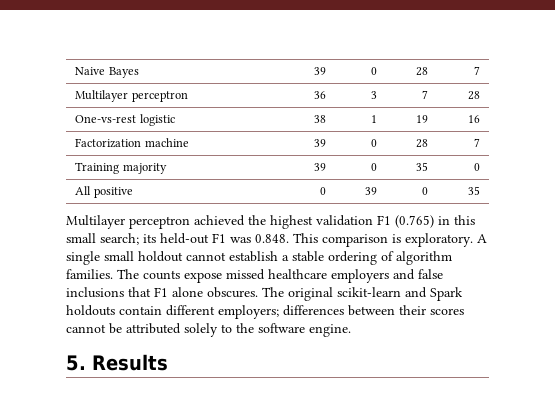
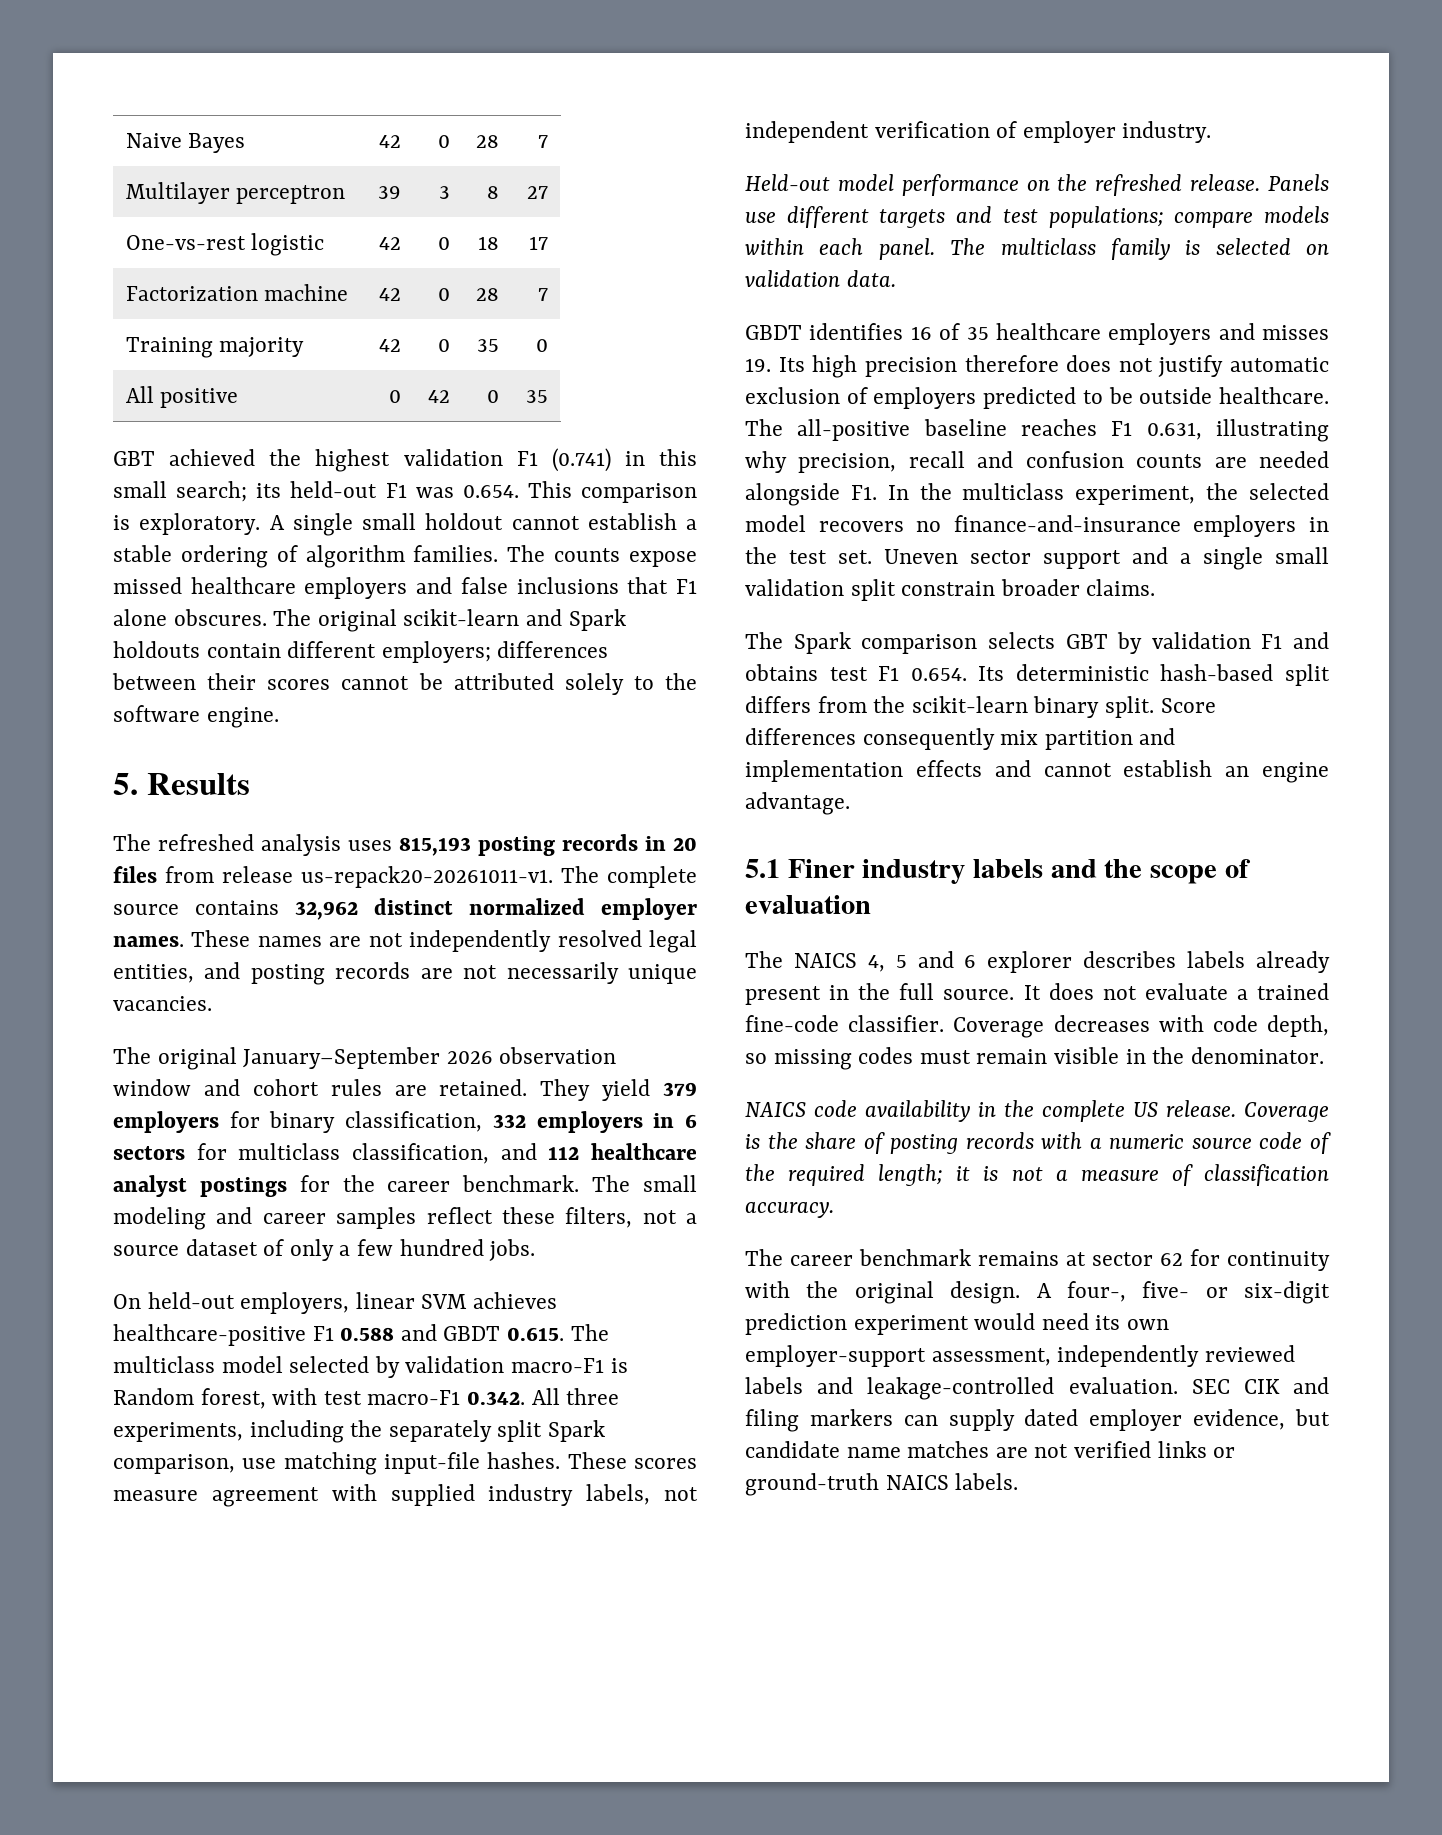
- Naive Bayes | 39 | 0 | 28 | 7
+ Naive Bayes | 42 | 0 | 28 | 7
- Multilayer perceptron | 36 | 3 | 7 | 28
+ Multilayer perceptron | 39 | 3 | 8 | 27
- One-vs-rest logistic | 38 | 1 | 19 | 16
+ One-vs-rest logistic | 42 | 0 | 18 | 17
- Factorization machine | 39 | 0 | 28 | 7
+ Factorization machine | 42 | 0 | 28 | 7
- Training majority | 39 | 0 | 35 | 0
+ Training majority | 42 | 0 | 35 | 0
- All positive | 0 | 39 | 0 | 35
+ All positive | 0 | 42 | 0 | 35
- Multilayer perceptron achieved the highest validation F1 (0.765) in this small search; its held-out F1 was 0.848. This comparison is exploratory.
+ GBT achieved the highest validation F1 (0.741) in this small search; its held-out F1 was 0.654. This comparison is exploratory.
+ The refreshed analysis uses 815,193 posting records in 20 files from release us-repack20-20261011-v1. The complete source contains 32,962 distinct normalized employer names. These names are not independently resolved legal entities, and posting records are not necessarily unique vacancies.
+ The original January–September 2026 observation window and cohort rules are retained. They yield 379 employers for binary classification, 332 employers in 6 sectors for multiclass classification, and 112 healthcare analyst postings for the career benchmark. The small modeling and career samples reflect these filters, not a source dataset of only a few hundred jobs.
+ On held-out employers, linear SVM achieves healthcare-positive F1 0.588 and GBDT 0.615. The multiclass model selected by validation macro-F1 is Random forest, with test macro-F1 0.342. All three experiments, including the separately split Spark comparison, use matching input-file hashes. These scores measure agreement with supplied industry labels, not independent verification of employer industry.
+ Held-out model performance on the refreshed release. Panels use different targets and test populations; compare models within each panel. The multiclass family is selected on validation data.
+ GBDT identifies 16 of 35 healthcare employers and misses 19. Its high precision therefore does not justify automatic exclusion of employers predicted to be outside healthcare. The all-positive baseline reaches F1 0.631, illustrating why precision, recall and confusion counts are needed alongside F1. In the multiclass experiment, the selected model recovers no finance-and-insurance employers in the test set. Uneven sector support and a single small validation split constrain broader claims.
+ The Spark comparison selects GBT by validation F1 and obtains test F1 0.654. Its deterministic hash-based split differs from the scikit-learn binary split. Score differences consequently mix partition and implementation effects and cannot establish an engine advantage.
+ 5.1 Finer industry labels and the scope of evaluation
+ The NAICS 4, 5 and 6 explorer describes labels already present in the full source. It does not evaluate a trained fine-code classifier. Coverage decreases with code depth, so missing codes must remain visible in the denominator.
+ NAICS code availability in the complete US release. Coverage is the share of posting records with a numeric source code of the required length; it is not a measure of classification accuracy.
+ The career benchmark remains at sector 62 for continuity with the original design. A four-, five- or six-digit prediction experiment would need its own employer-support assessment, independently reviewed labels and leakage-controlled evaluation. SEC CIK and filing markers can supply dated employer evidence, but candidate name matches are not verified links or ground-truth NAICS labels.

